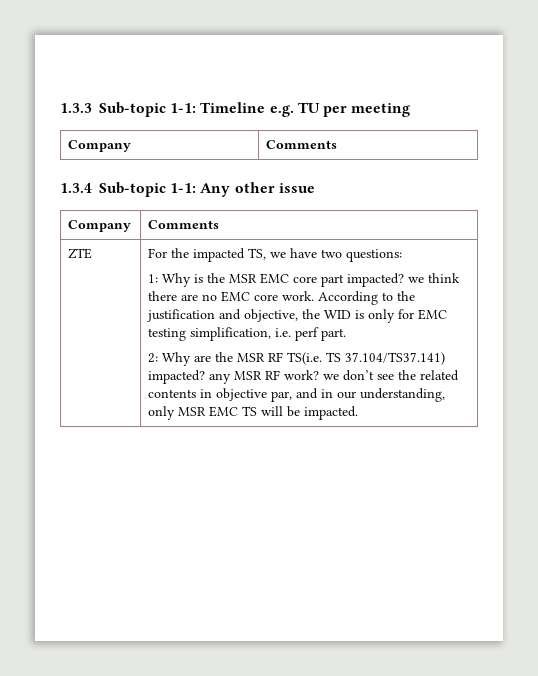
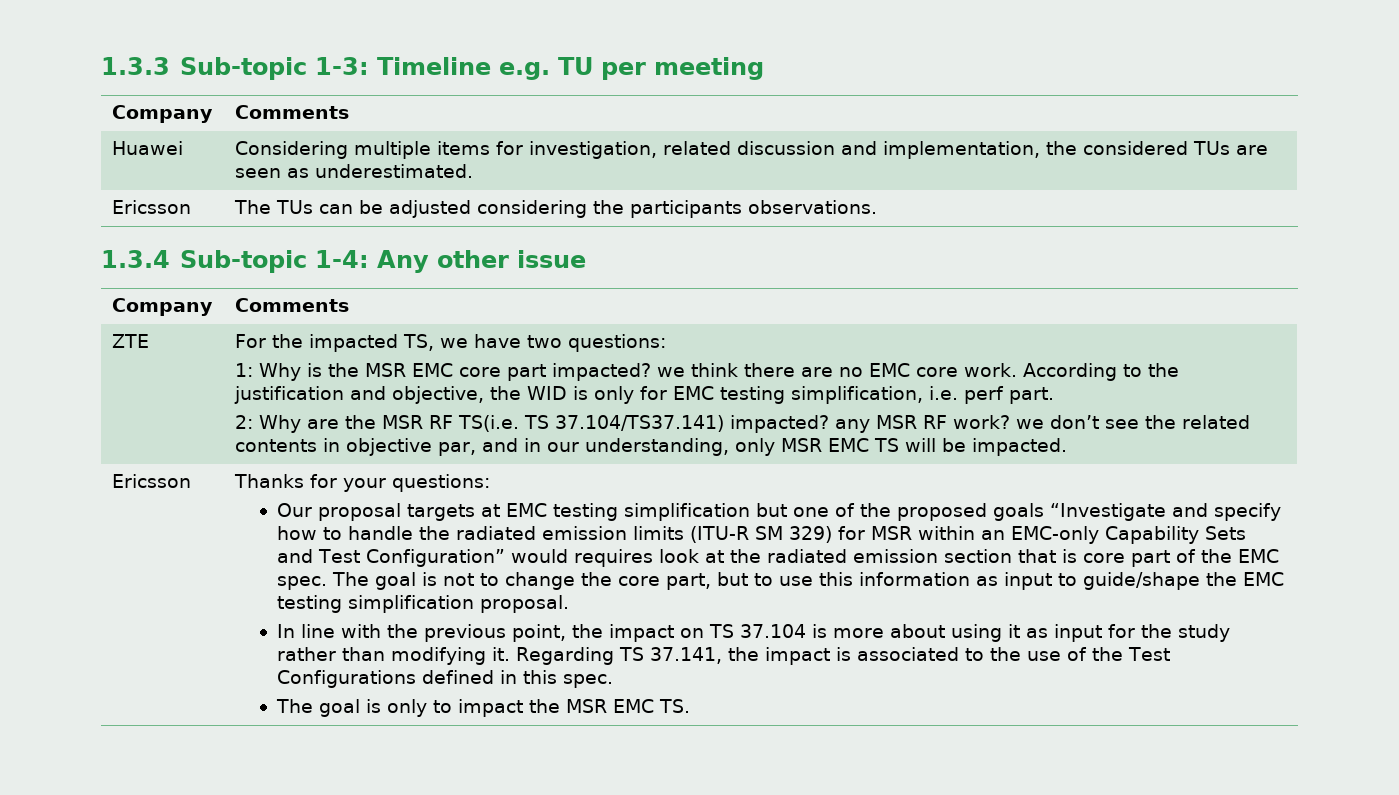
- 1.3.3 Sub-topic 1-1: Timeline e.g. TU per meeting
+ 1.3.3 Sub-topic 1-3: Timeline e.g. TU per meeting
+ Huawei | Considering multiple items for investigation, related discussion and implementation, the considered TUs are seen as underestimated.
+ Ericsson | The TUs can be adjusted considering the participants observations.
- 1.3.4 Sub-topic 1-1: Any other issue
+ 1.3.4 Sub-topic 1-4: Any other issue
+ Ericsson | Thanks for your questions:
+ Our proposal targets at EMC testing simplification but one of the proposed goals “Investigate and specify how to handle the radiated emission limits (ITU-R SM 329) for MSR within an EMC-only Capability Sets and Test Configuration” would requires look at the radiated emission section that is core part of the EMC spec. The goal is not to change the core part, but to use this information as input to guide/shape the EMC testing simplification proposal.
+ In line with the previous point, the impact on TS 37.104 is more about using it as input for the study rather than modifying it. Regarding TS 37.141, the impact is associated to the use of the Test Configurations defined in this spec.
+ The goal is only to impact the MSR EMC TS.

